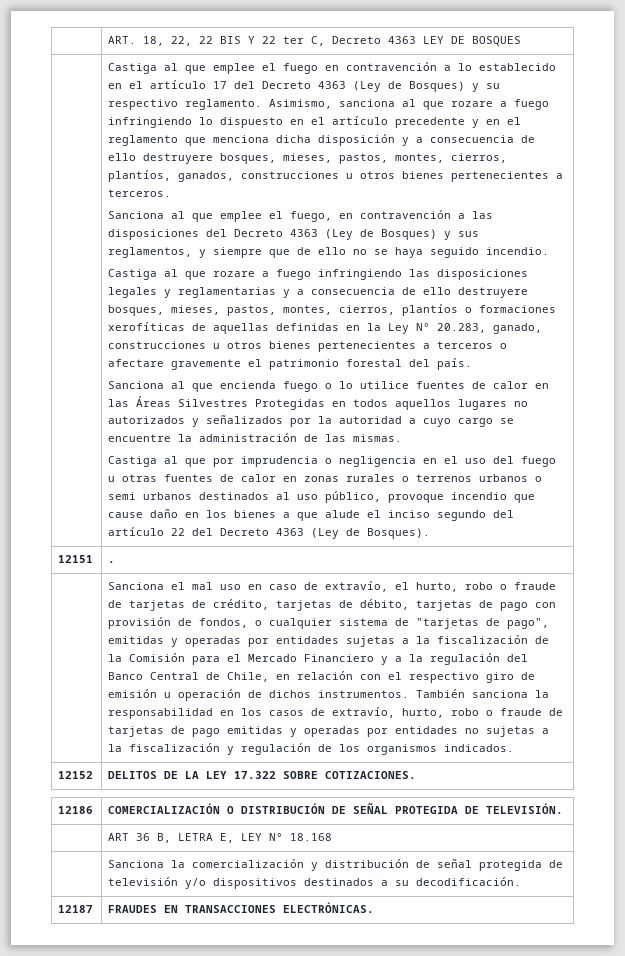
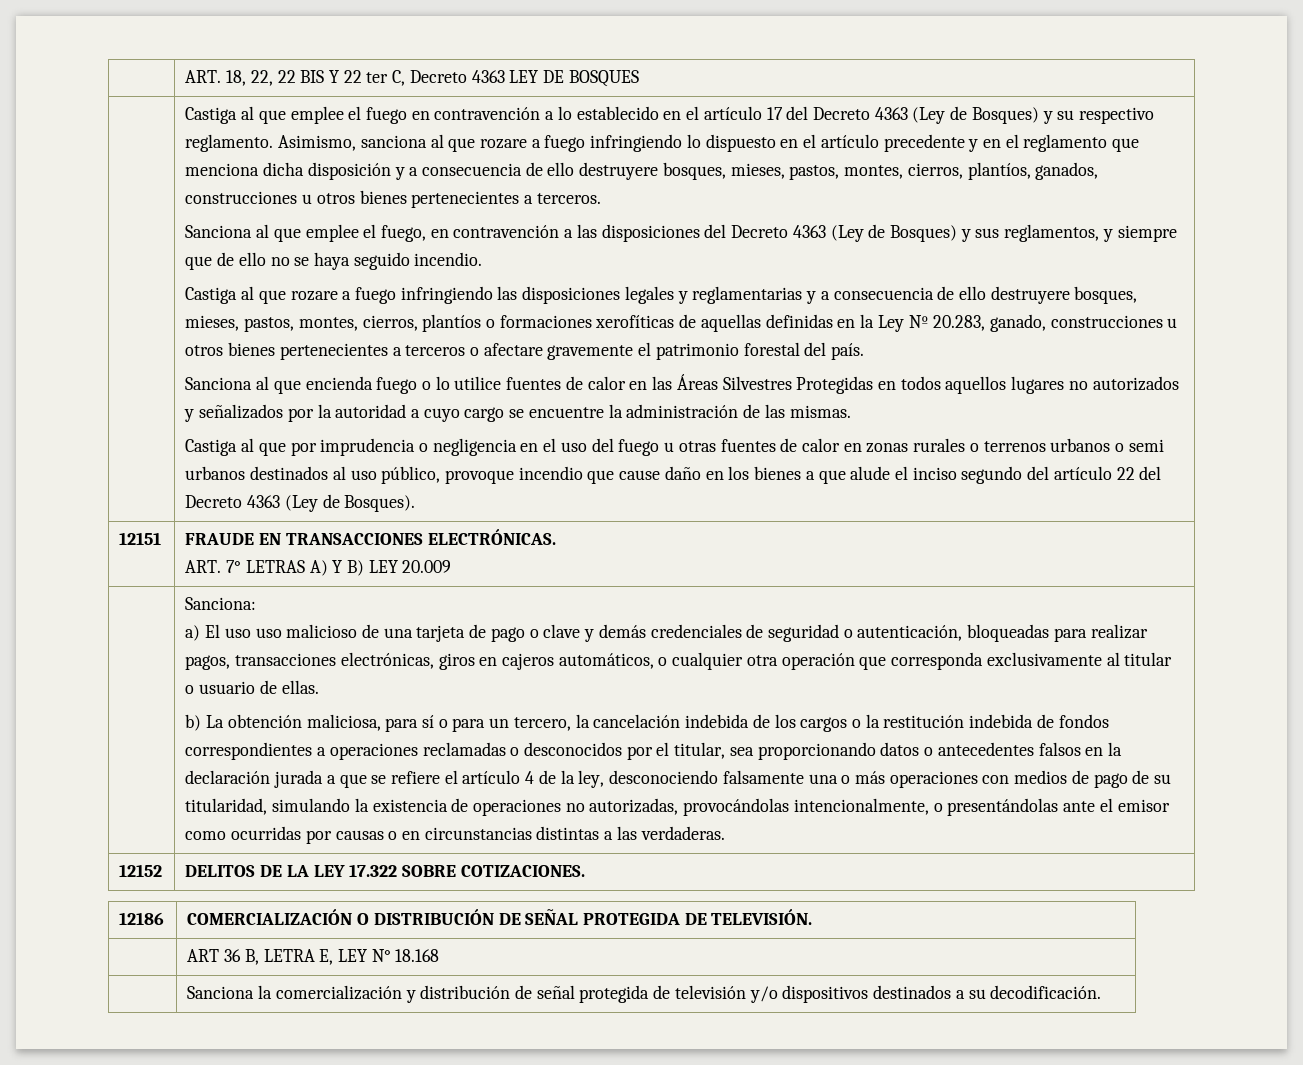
- 12151 | .
- | Sanciona el mal uso en caso de extravío, el hurto, robo o fraude de tarjetas de crédito, tarjetas de débito, tarjetas de pago con provisión de fondos, o cualquier sistema de "tarjetas de pago", emitidas y operadas por entidades sujetas a la fiscalización de la Comisión para el Mercado Financiero y a la regulación del Banco Central de Chile, en relación con el respectivo giro de emisión u operación de dichos instrumentos. También sanciona la responsabilidad en los casos de extravío, hurto, robo o fraude de tarjetas de pago emitidas y operadas por entidades no sujetas a la fiscalización y regulación de los organismos indicados.
+ 12151 | FRAUDE EN TRANSACCIONES ELECTRÓNICAS.
+ ART. 7° LETRAS A) Y B) LEY 20.009
+ | Sanciona:
+ a) El uso uso malicioso de una tarjeta de pago o clave y demás credenciales de seguridad o autenticación, bloqueadas para realizar pagos, transacciones electrónicas, giros en cajeros automáticos, o cualquier otra operación que corresponda exclusivamente al titular o usuario de ellas.
+ b) La obtención maliciosa, para sí o para un tercero, la cancelación indebida de los cargos o la restitución indebida de fondos correspondientes a operaciones reclamadas o desconocidos por el titular, sea proporcionando datos o antecedentes falsos en la declaración jurada a que se refiere el artículo 4 de la ley, desconociendo falsamente una o más operaciones con medios de pago de su titularidad, simulando la existencia de operaciones no autorizadas, provocándolas intencionalmente, o presentándolas ante el emisor como ocurridas por causas o en circunstancias distintas a las verdaderas.
- 12187 | FRAUDES EN TRANSACCIONES ELECTRÓNICAS.

